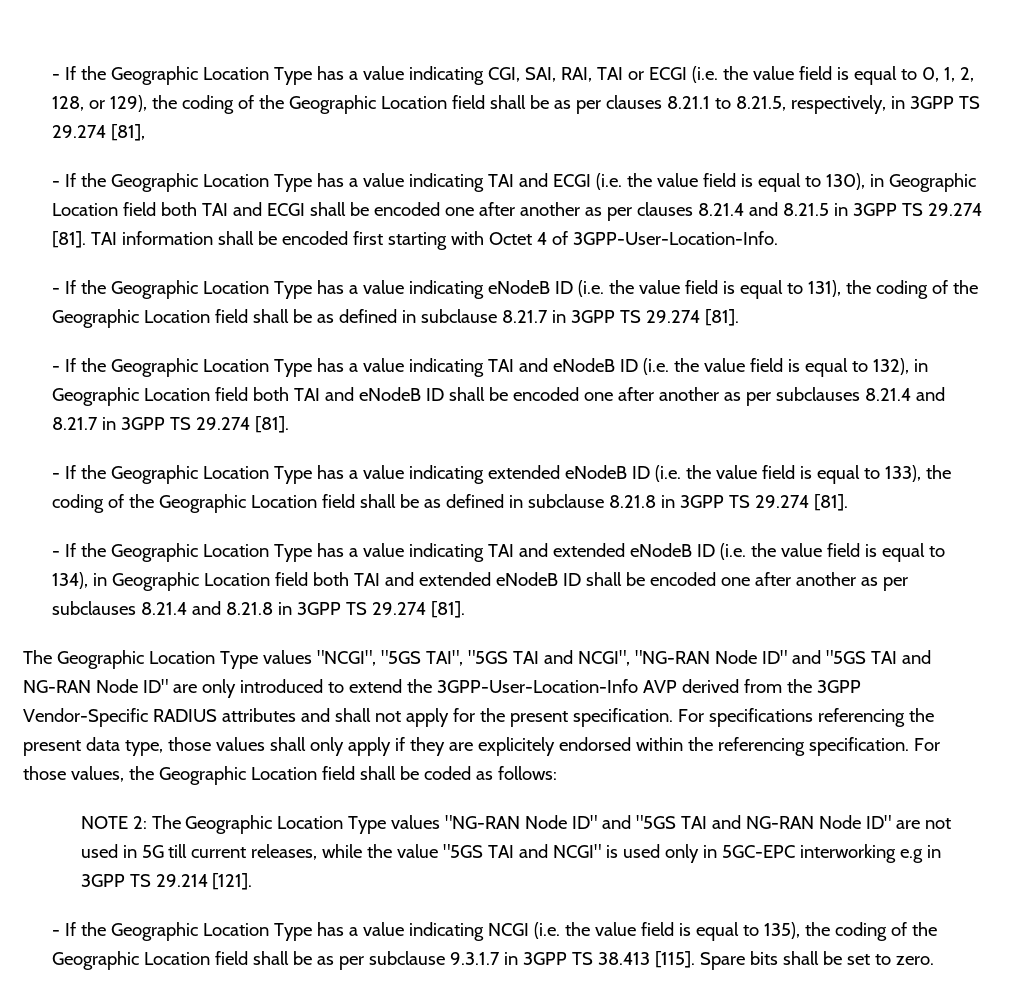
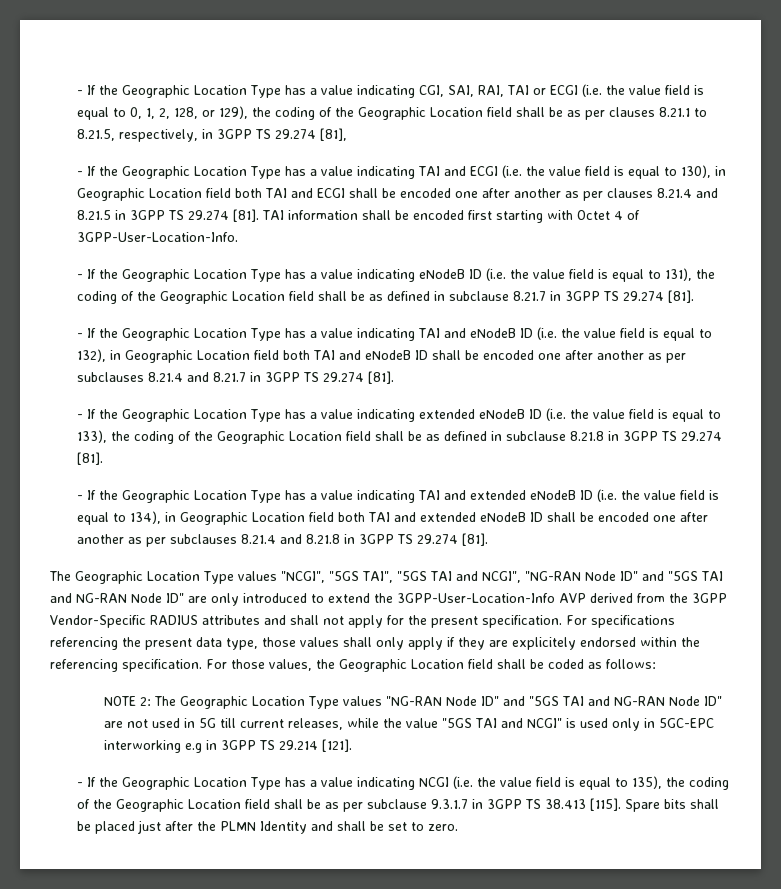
- Spare bits shall be set to zero.
+ Spare bits shall be placed just after the PLMN Identity and shall be set to zero.

